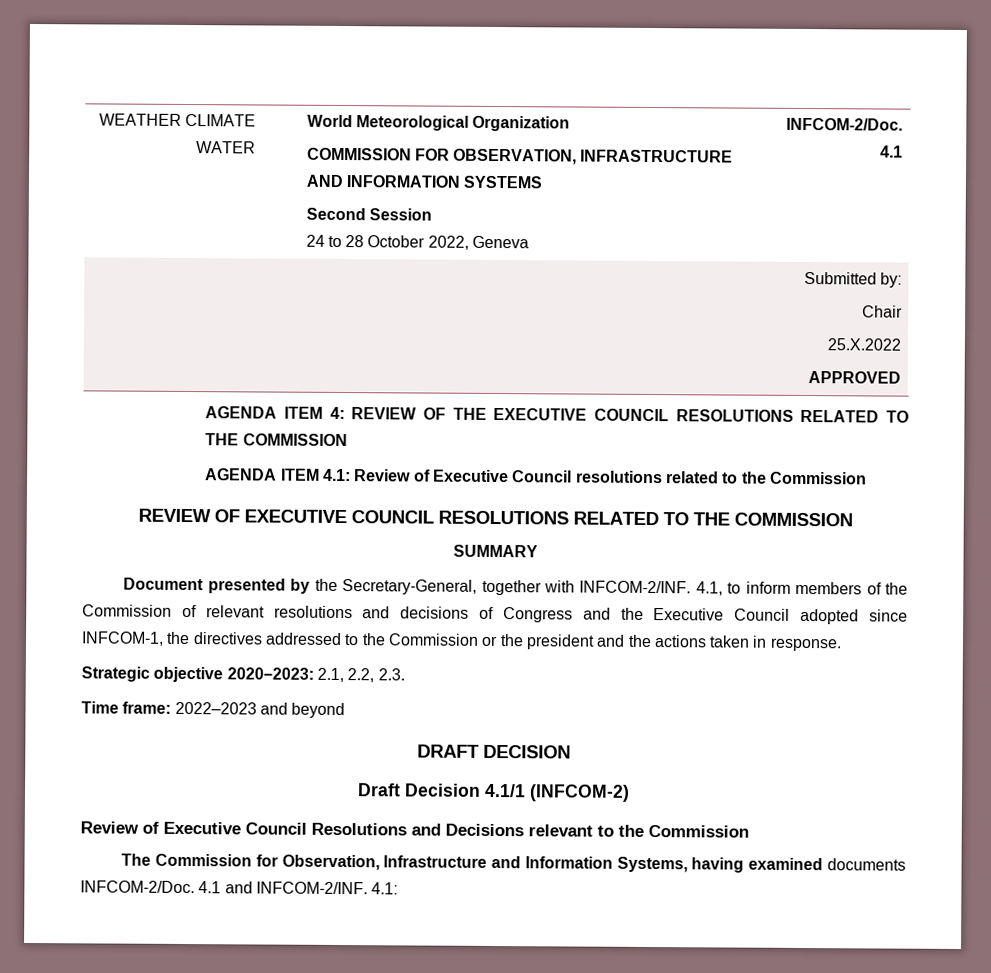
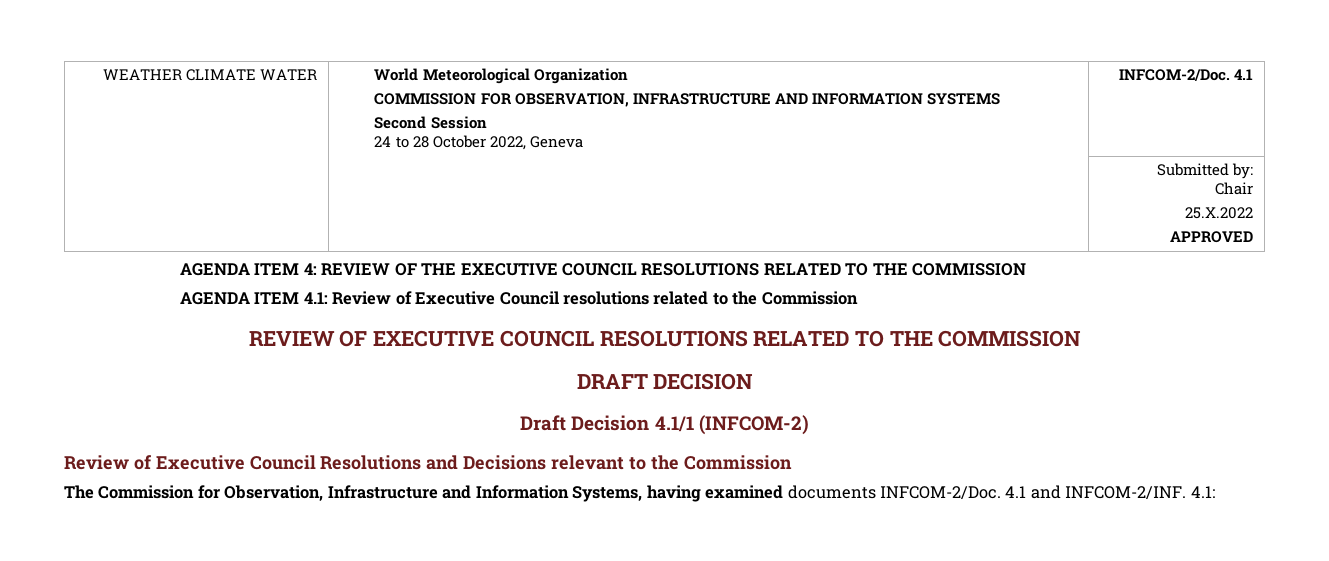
- SUMMARY
- Document presented by the Secretary-General, together with INFCOM-2/INF. 4.1, to inform members of the Commission of relevant resolutions and decisions of Congress and the Executive Council adopted since INFCOM-1, the directives addressed to the Commission or the president and the actions taken in response.
- Strategic objective 2020–2023: 2.1, 2.2, 2.3.
- Time frame: 2022–2023 and beyond

